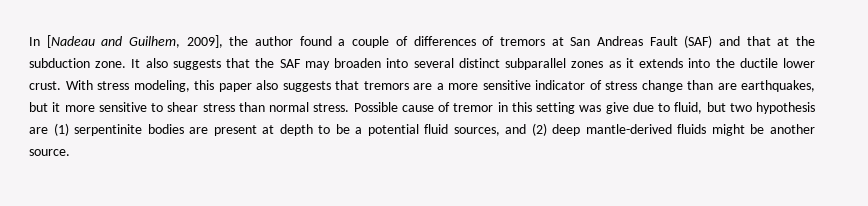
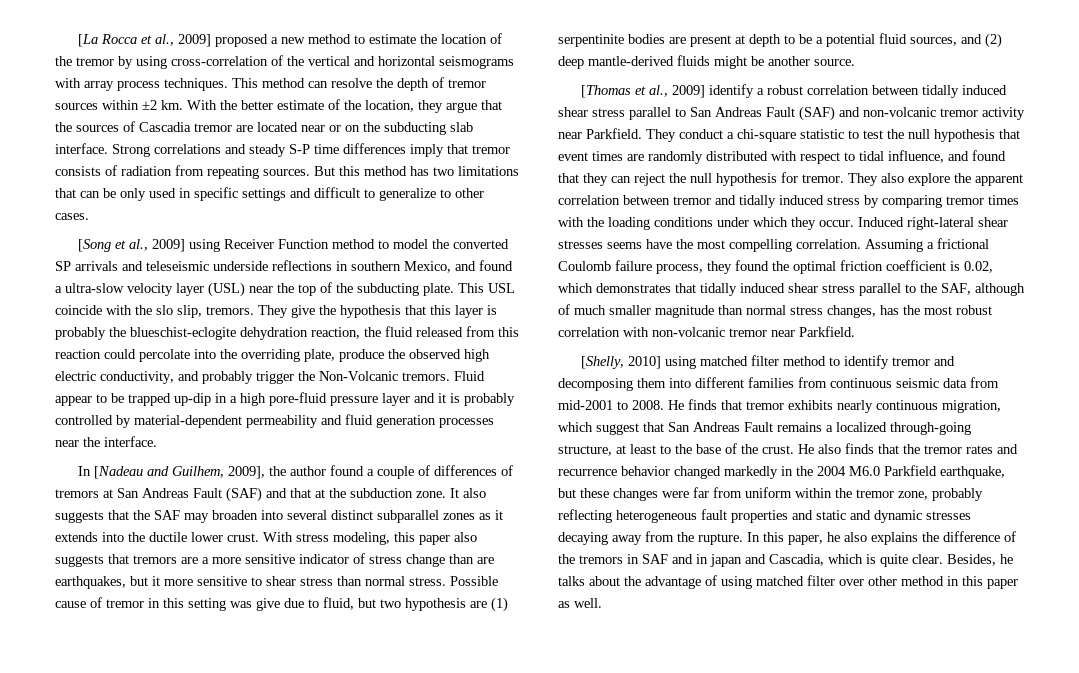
+ [La Rocca et al., 2009] proposed a new method to estimate the location of the tremor by using cross-correlation of the vertical and horizontal seismograms with array process techniques. This method can resolve the depth of tremor sources within ±2 km. With the better estimate of the location, they argue that the sources of Cascadia tremor are located near or on the subducting slab interface. Strong correlations and steady S-P time differences imply that tremor consists of radiation from repeating sources. But this method has two limitations that can be only used in specific settings and difficult to generalize to other cases.
+ [Song et al., 2009] using Receiver Function method to model the converted SP arrivals and teleseismic underside reflections in southern Mexico, and found a ultra-slow velocity layer (USL) near the top of the subducting plate. This USL coincide with the slo slip, tremors. They give the hypothesis that this layer is probably the blueschist-eclogite dehydration reaction, the fluid released from this reaction could percolate into the overriding plate, produce the observed high electric conductivity, and probably trigger the Non-Volcanic tremors. Fluid appear to be trapped up-dip in a high pore-fluid pressure layer and it is probably controlled by material-dependent permeability and fluid generation processes near the interface.
+ [Thomas et al., 2009] identify a robust correlation between tidally induced shear stress parallel to San Andreas Fault (SAF) and non-volcanic tremor activity near Parkfield. They conduct a chi-square statistic to test the null hypothesis that event times are randomly distributed with respect to tidal influence, and found that they can reject the null hypothesis for tremor. They also explore the apparent correlation between tremor and tidally induced stress by comparing tremor times with the loading conditions under which they occur. Induced right-lateral shear stresses seems have the most compelling correlation. Assuming a frictional Coulomb failure process, they found the optimal friction coefficient is 0.02, which demonstrates that tidally induced shear stress parallel to the SAF, although of much smaller magnitude than normal stress changes, has the most robust correlation with non-volcanic tremor near Parkfield.
+ [Shelly, 2010] using matched filter method to identify tremor and decomposing them into different families from continuous seismic data from mid-2001 to 2008. He finds that tremor exhibits nearly continuous migration, which suggest that San Andreas Fault remains a localized through-going structure, at least to the base of the crust. He also finds that the tremor rates and recurrence behavior changed markedly in the 2004 M6.0 Parkfield earthquake, but these changes were far from uniform within the tremor zone, probably reflecting heterogeneous fault properties and static and dynamic stresses decaying away from the rupture. In this paper, he also explains the difference of the tremors in SAF and in japan and Cascadia, which is quite clear. Besides, he talks about the advantage of using matched filter over other method in this paper as well.

